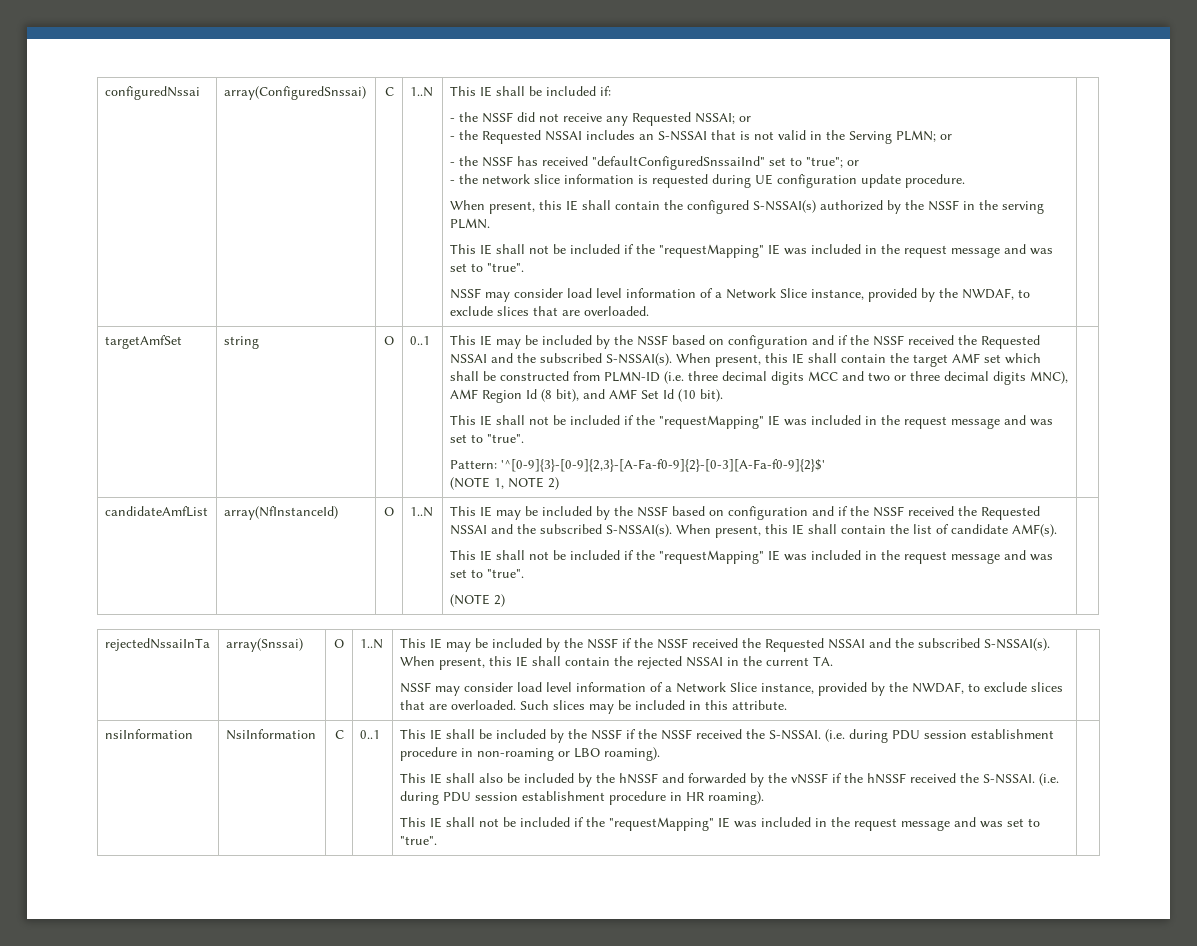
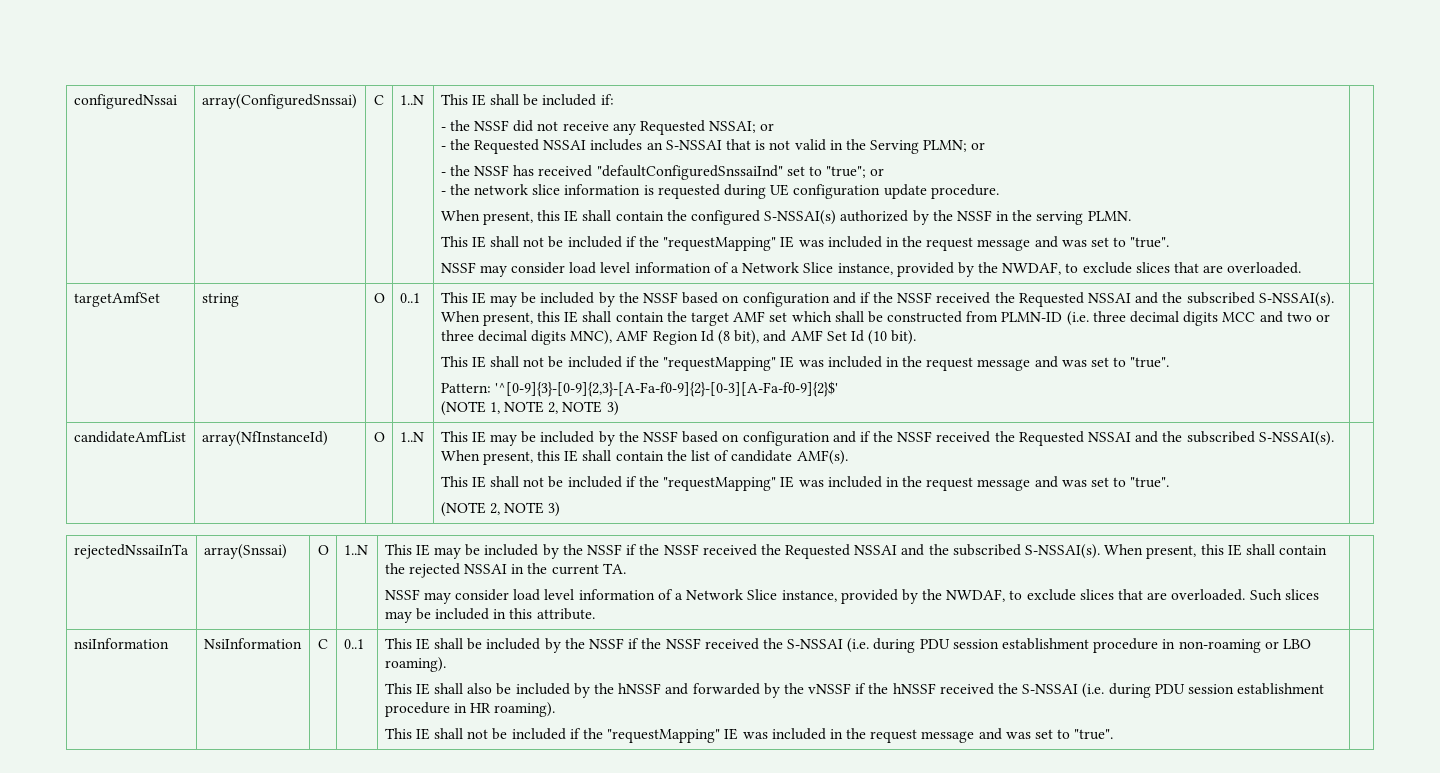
- (NOTE 1, NOTE 2)
+ (NOTE 1, NOTE 2, NOTE 3)
- (NOTE 2)
+ (NOTE 2, NOTE 3)
- This IE shall be included by the NSSF if the NSSF received the S-NSSAI. (i.e. during PDU session establishment procedure in non-roaming or LBO roaming).
+ This IE shall be included by the NSSF if the NSSF received the S-NSSAI (i.e. during PDU session establishment procedure in non-roaming or LBO roaming).
- This IE shall also be included by the hNSSF and forwarded by the vNSSF if the hNSSF received the S-NSSAI. (i.e. during PDU session establishment procedure in HR roaming).
+ This IE shall also be included by the hNSSF and forwarded by the vNSSF if the hNSSF received the S-NSSAI (i.e. during PDU session establishment procedure in HR roaming).

